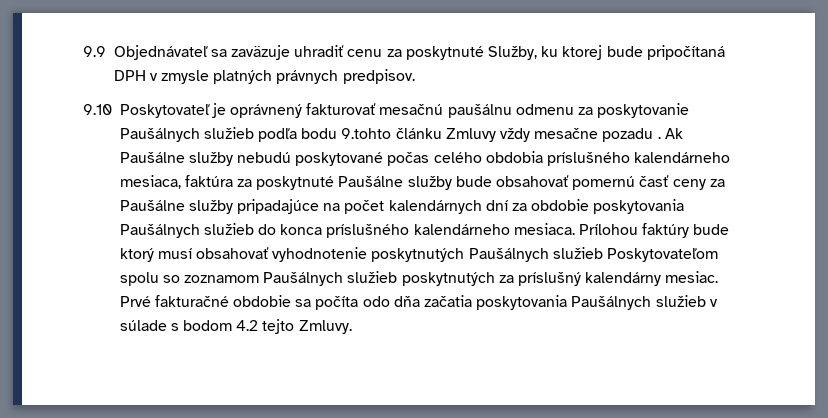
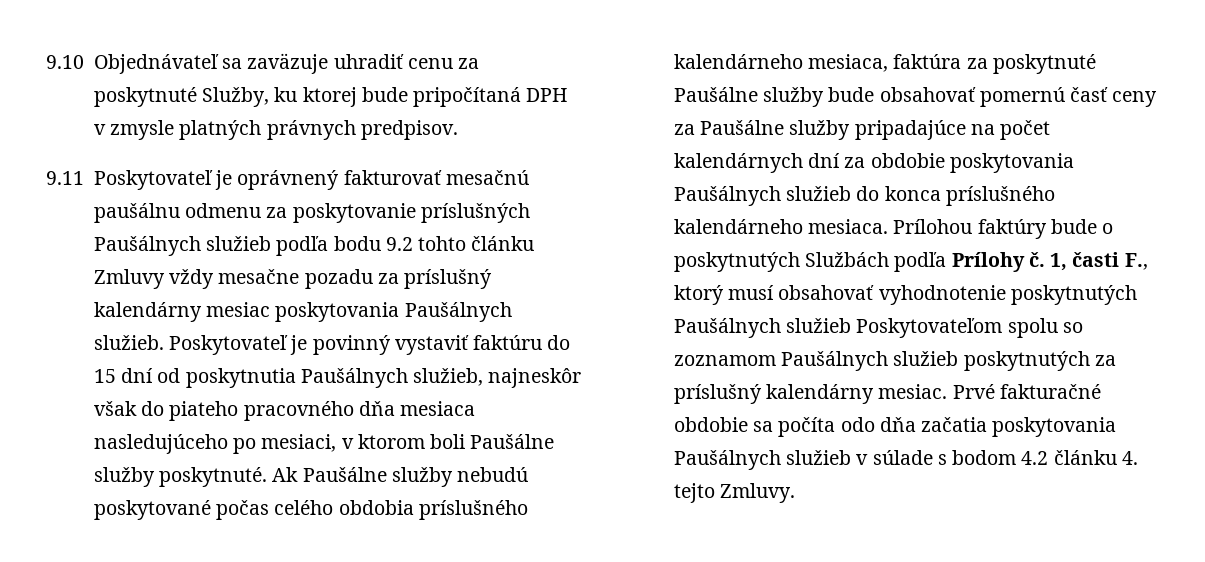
- 9.9 Objednávateľ sa zaväzuje uhradiť cenu za poskytnuté Služby, ku ktorej bude pripočítaná DPH v zmysle platných právnych predpisov.
+ 9.10 Objednávateľ sa zaväzuje uhradiť cenu za poskytnuté Služby, ku ktorej bude pripočítaná DPH v zmysle platných právnych predpisov.
- 9.10 Poskytovateľ je oprávnený fakturovať mesačnú paušálnu odmenu za poskytovanie Paušálnych služieb podľa bodu 9.tohto článku Zmluvy vždy mesačne pozadu .
+ 9.11 Poskytovateľ je oprávnený fakturovať mesačnú paušálnu odmenu za poskytovanie príslušných Paušálnych služieb podľa bodu 9.2 tohto článku Zmluvy vždy mesačne pozadu za príslušný kalendárny mesiac poskytovania Paušálnych služieb. Poskytovateľ je povinný vystaviť faktúru do 15 dní od poskytnutia Paušálnych služieb, najneskôr však do piateho pracovného dňa mesiaca nasledujúceho po mesiaci, v ktorom boli Paušálne služby poskytnuté.
- Prílohou faktúry bude ktorý musí obsahovať vyhodnotenie poskytnutých Paušálnych služieb Poskytovateľom spolu so zoznamom Paušálnych služieb poskytnutých za príslušný kalendárny mesiac.
+ Prílohou faktúry bude o poskytnutých Službách podľa Prílohy č. 1, časti F., ktorý musí obsahovať vyhodnotenie poskytnutých Paušálnych služieb Poskytovateľom spolu so zoznamom Paušálnych služieb poskytnutých za príslušný kalendárny mesiac.
- Prvé fakturačné obdobie sa počíta odo dňa začatia poskytovania Paušálnych služieb v súlade s bodom 4.2 tejto Zmluvy.
+ Prvé fakturačné obdobie sa počíta odo dňa začatia poskytovania Paušálnych služieb v súlade s bodom 4.2 článku 4. tejto Zmluvy.

